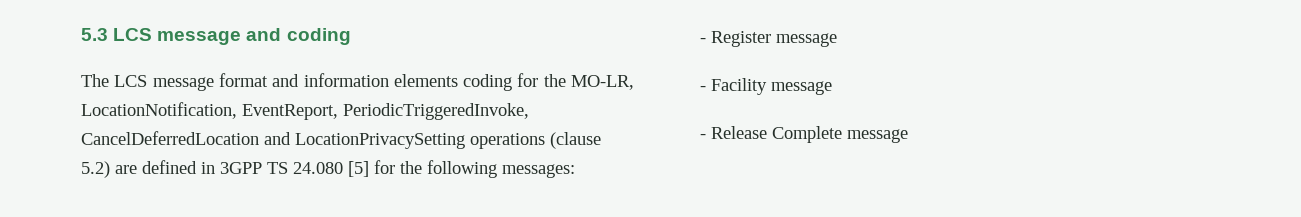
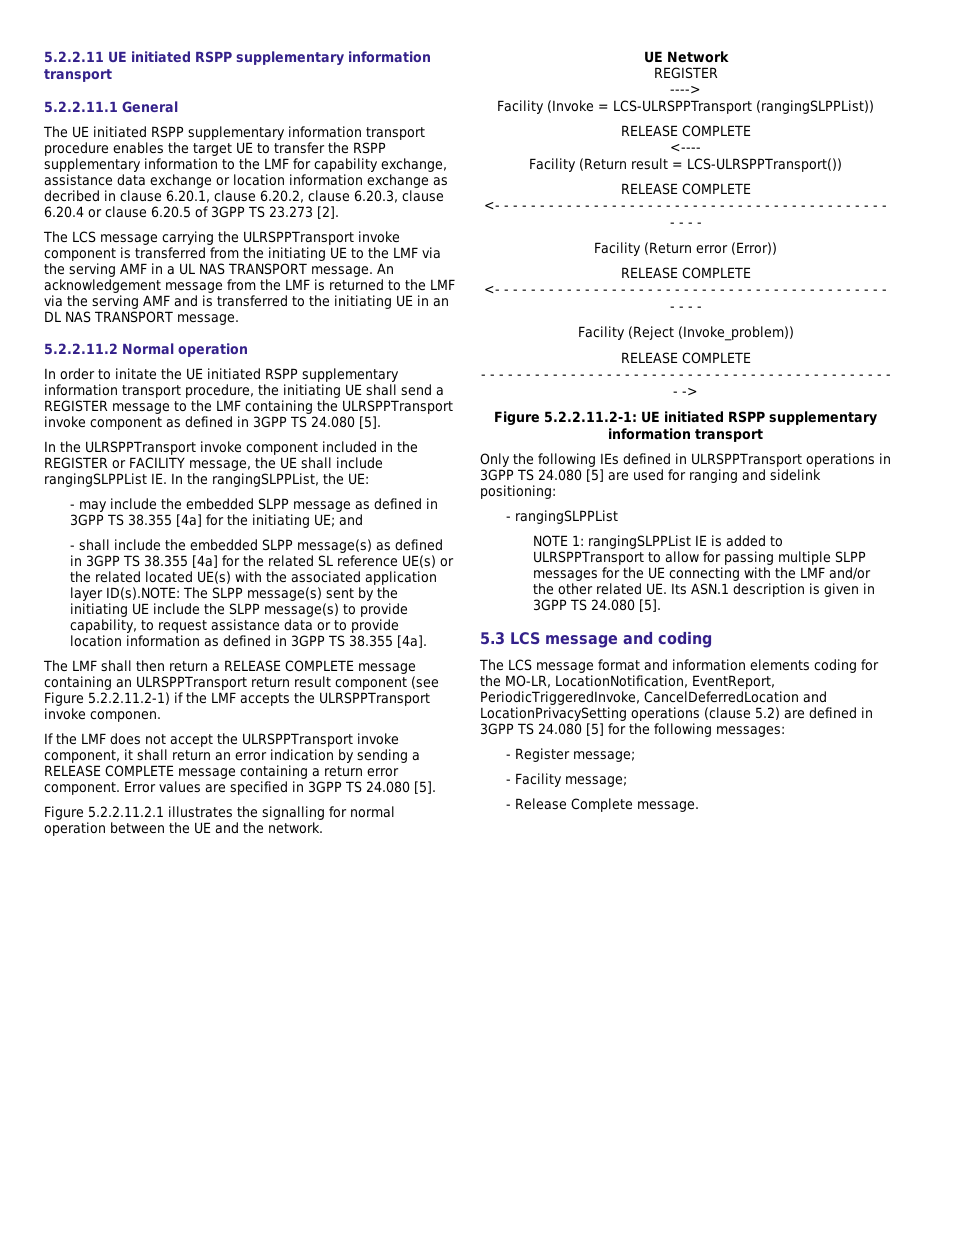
+ 5.2.2.11 UE initiated RSPP supplementary information transport
+ 5.2.2.11.1 General
+ The UE initiated RSPP supplementary information transport procedure enables the target UE to transfer the RSPP supplementary information to the LMF for capability exchange, assistance data exchange or location information exchange as decribed in clause 6.20.1, clause 6.20.2, clause 6.20.3, clause 6.20.4 or clause 6.20.5 of 3GPP TS 23.273 [2].
+ The LCS message carrying the ULRSPPTransport invoke component is transferred from the initiating UE to the LMF via the serving AMF in a UL NAS TRANSPORT message. An acknowledgement message from the LMF is returned to the LMF via the serving AMF and is transferred to the initiating UE in an DL NAS TRANSPORT message.
+ 5.2.2.11.2 Normal operation
+ In order to initate the UE initiated RSPP supplementary information transport procedure, the initiating UE shall send a REGISTER message to the LMF containing the ULRSPPTransport invoke component as defined in 3GPP TS 24.080 [5].
+ In the ULRSPPTransport invoke component included in the REGISTER or FACILITY message, the UE shall include rangingSLPPList IE. In the rangingSLPPList, the UE:
+ - may include the embedded SLPP message as defined in 3GPP TS 38.355 [4a] for the initiating UE; and
+ - shall include the embedded SLPP message(s) as defined in 3GPP TS 38.355 [4a] for the related SL reference UE(s) or the related located UE(s) with the associated application layer ID(s).NOTE: The SLPP message(s) sent by the initiating UE include the SLPP message(s) to provide capability, to request assistance data or to provide location information as defined in 3GPP TS 38.355 [4a].
+ The LMF shall then return a RELEASE COMPLETE message containing an ULRSPPTransport return result component (see Figure 5.2.2.11.2-1) if the LMF accepts the ULRSPPTransport invoke componen.
+ If the LMF does not accept the ULRSPPTransport invoke component, it shall return an error indication by sending a RELEASE COMPLETE message containing a return error component. Error values are specified in 3GPP TS 24.080 [5].
+ Figure 5.2.2.11.2.1 illustrates the signalling for normal operation between the UE and the network.
+ UE Network
+ REGISTER
+ ---->
+ Facility (Invoke = LCS-ULRSPPTransport (rangingSLPPList))
+ RELEASE COMPLETE
+ <----
+ Facility (Return result = LCS-ULRSPPTransport())
+ RELEASE COMPLETE
+ <- - - - - - - - - - - - - - - - - - - - - - - - - - - - - - - - - - - - - - - - - - - - - - - -
+ Facility (Return error (Error))
+ RELEASE COMPLETE
+ <- - - - - - - - - - - - - - - - - - - - - - - - - - - - - - - - - - - - - - - - - - - - - - - -
+ Facility (Reject (Invoke_problem))
+ RELEASE COMPLETE
+ - - - - - - - - - - - - - - - - - - - - - - - - - - - - - - - - - - - - - - - - - - - - - - - ->
+ Figure 5.2.2.11.2-1: UE initiated RSPP supplementary information transport
+ Only the following IEs defined in ULRSPPTransport operations in 3GPP TS 24.080 [5] are used for ranging and sidelink positioning:
+ - rangingSLPPList
+ NOTE 1: rangingSLPPList IE is added to ULRSPPTransport to allow for passing multiple SLPP messages for the UE connecting with the LMF and/or the other related UE. Its ASN.1 description is given in 3GPP TS 24.080 [5].
- - Register message
+ - Register message;
- - Facility message
+ - Facility message;
- - Release Complete message
+ - Release Complete message.

